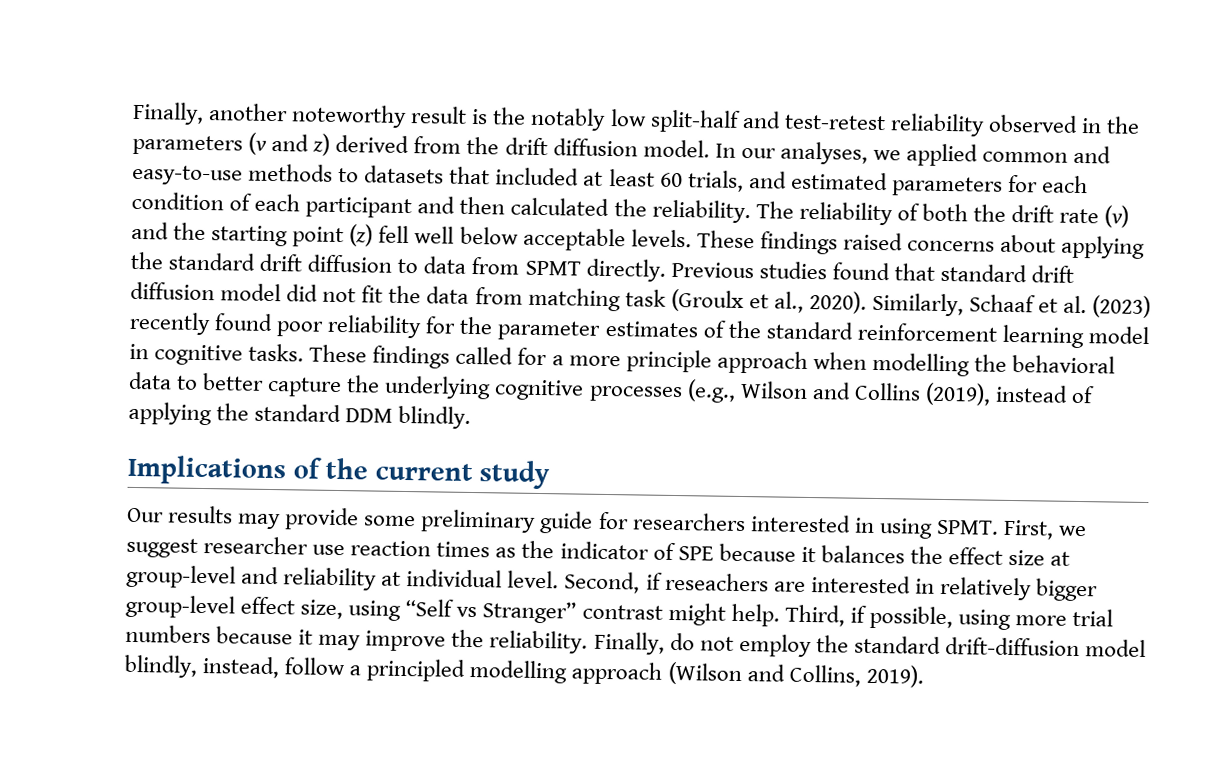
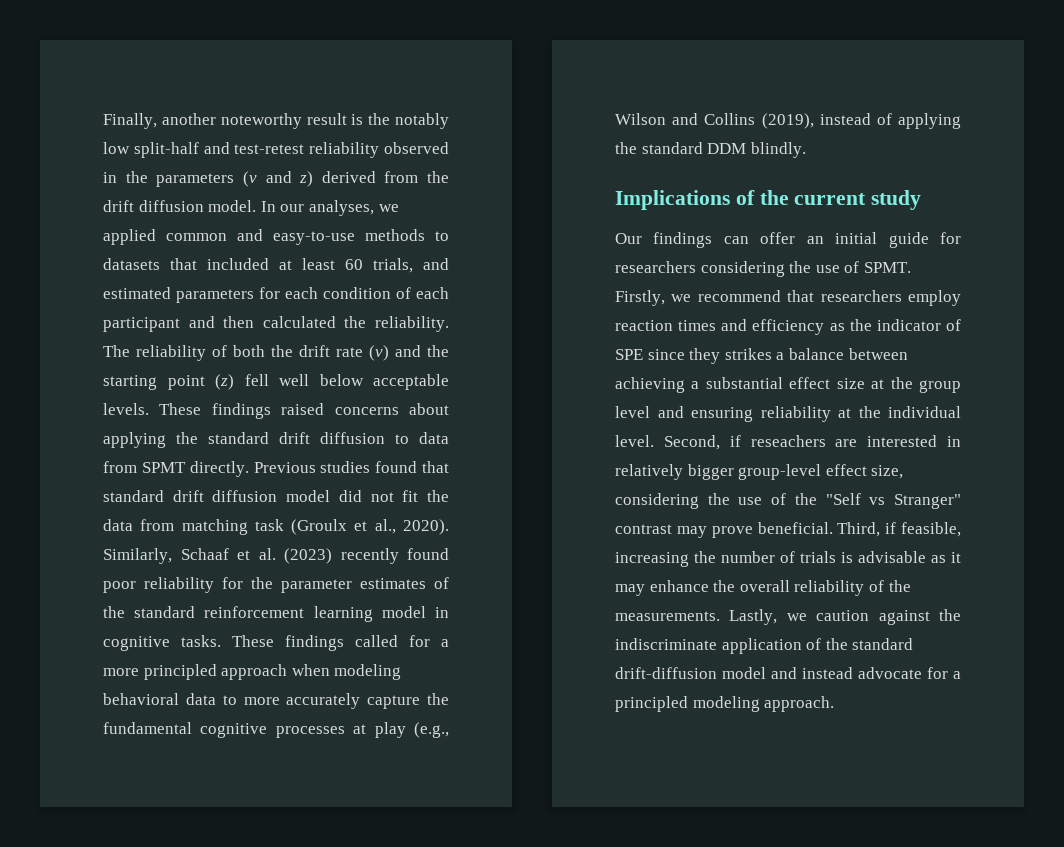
- These findings called for a more principle approach when modelling the behavioral data to better capture the underlying cognitive processes (e.g., Wilson and Collins (2019), instead of applying the standard DDM blindly.
+ These findings called for a more principled approach when modeling behavioral data to more accurately capture the fundamental cognitive processes at play (e.g., Wilson and Collins (2019), instead of applying the standard DDM blindly.
- Our results may provide some preliminary guide for researchers interested in using SPMT. First, we suggest researcher use reaction times as the indicator of SPE because it balances the effect size at group-level and reliability at individual level.
+ Our findings can offer an initial guide for researchers considering the use of SPMT. Firstly, we recommend that researchers employ reaction times and efficiency as the indicator of SPE since they strikes a balance between achieving a substantial effect size at the group level and ensuring reliability at the individual level.
- Second, if reseachers are interested in relatively bigger group-level effect size, using “Self vs Stranger” contrast might help. Third, if possible, using more trial numbers because it may improve the reliability. Finally, do not employ the standard drift-diffusion model blindly, instead, follow a principled modelling approach (Wilson and Collins, 2019).
+ Second, if reseachers are interested in relatively bigger group-level effect size, considering the use of the "Self vs Stranger" contrast may prove beneficial. Third, if feasible, increasing the number of trials is advisable as it may enhance the overall reliability of the measurements. Lastly, we caution against the indiscriminate application of the standard drift-diffusion model and instead advocate for a principled modeling approach.

